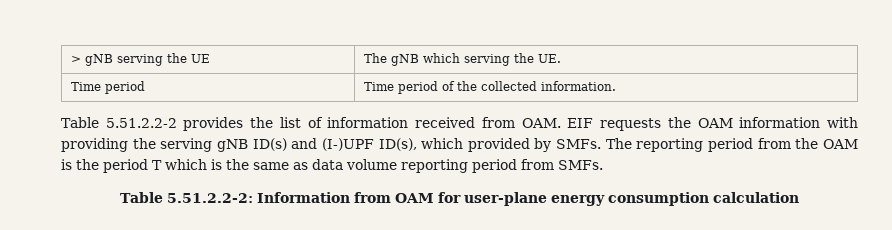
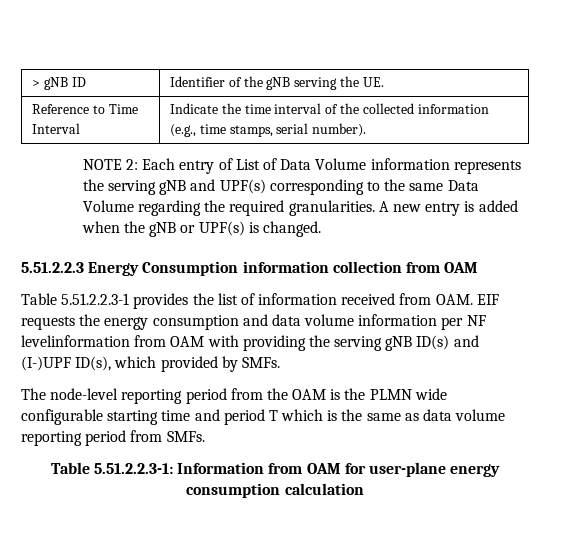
- > gNB serving the UE | The gNB which serving the UE.
- Time period | Time period of the collected information.
- Table 5.51.2.2-2 provides the list of information received from OAM. EIF requests the OAM information with providing the serving gNB ID(s) and (I-)UPF ID(s), which provided by SMFs. The reporting period from the OAM is the period T which is the same as data volume reporting period from SMFs.
+ > gNB ID | Identifier of the gNB serving the UE.
+ Reference to Time Interval | Indicate the time interval of the collected information (e.g., time stamps, serial number).
+ NOTE 2: Each entry of List of Data Volume information represents the serving gNB and UPF(s) corresponding to the same Data Volume regarding the required granularities. A new entry is added when the gNB or UPF(s) is changed.
+ 5.51.2.2.3 Energy Consumption information collection from OAM
+ Table 5.51.2.2.3-1 provides the list of information received from OAM. EIF requests the energy consumption and data volume information per NF levelinformation from OAM with providing the serving gNB ID(s) and (I-)UPF ID(s), which provided by SMFs.
+ The node-level reporting period from the OAM is the PLMN wide configurable starting time and period T which is the same as data volume reporting period from SMFs.
- Table 5.51.2.2-2: Information from OAM for user-plane energy consumption calculation
+ Table 5.51.2.2.3-1: Information from OAM for user-plane energy consumption calculation

